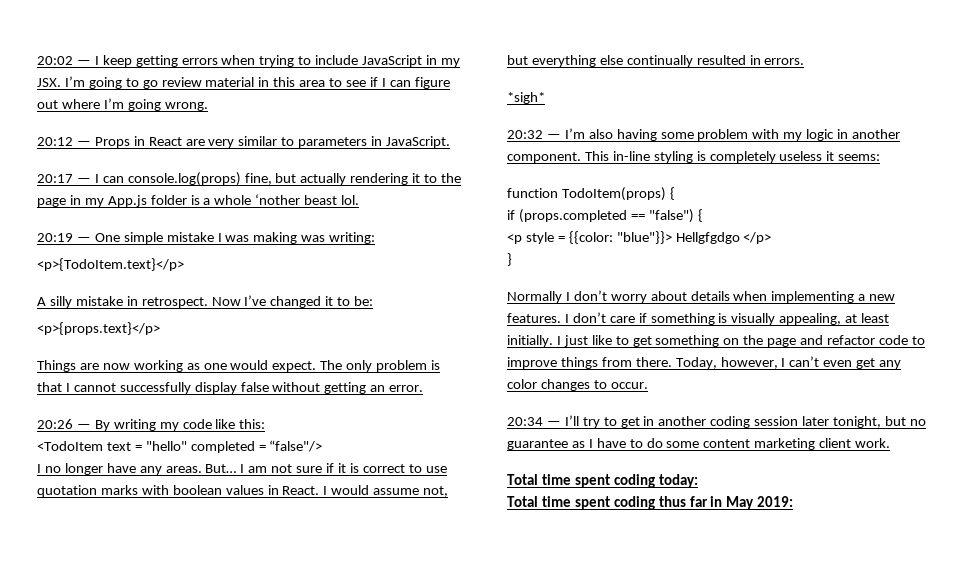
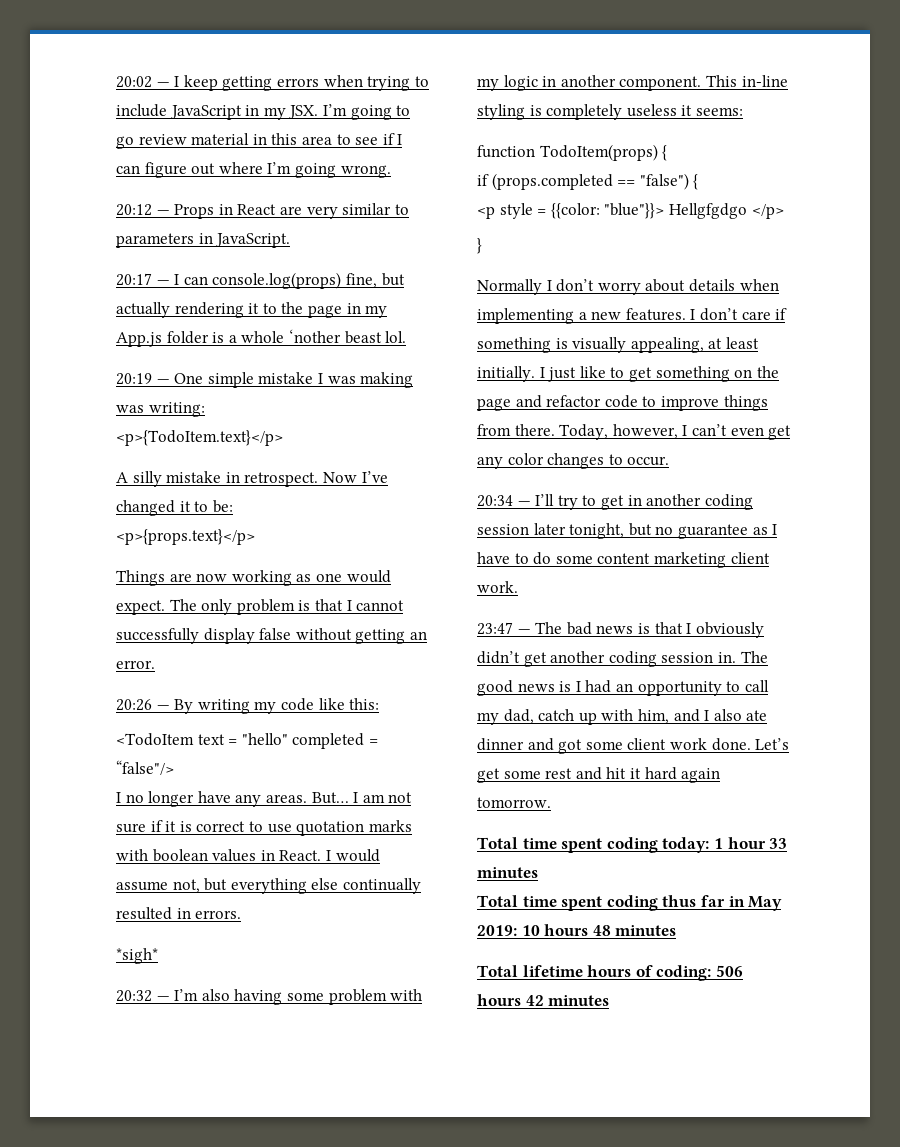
+ 23:47 — The bad news is that I obviously didn’t get another coding session in. The good news is I had an opportunity to call my dad, catch up with him, and I also ate dinner and got some client work done. Let’s get some rest and hit it hard again tomorrow.
- Total time spent coding today:
+ Total time spent coding today: 1 hour 33 minutes
- Total time spent coding thus far in May 2019:
+ Total time spent coding thus far in May 2019: 10 hours 48 minutes
+ Total lifetime hours of coding: 506 hours 42 minutes

